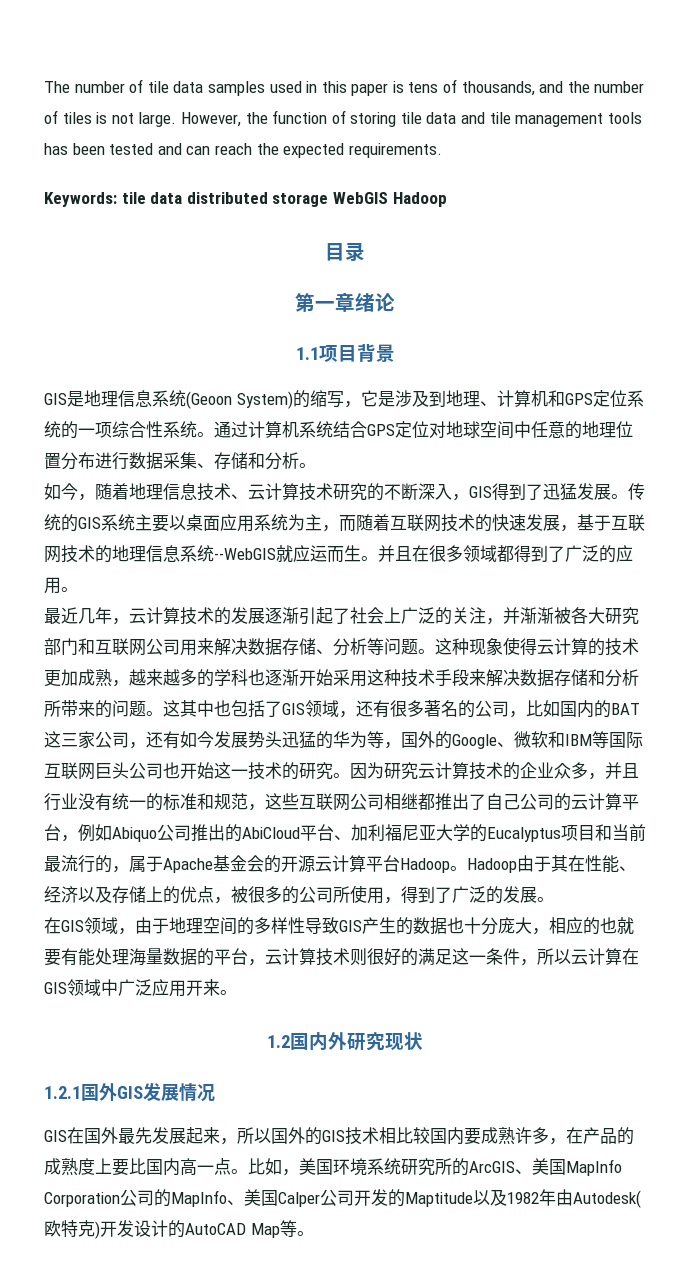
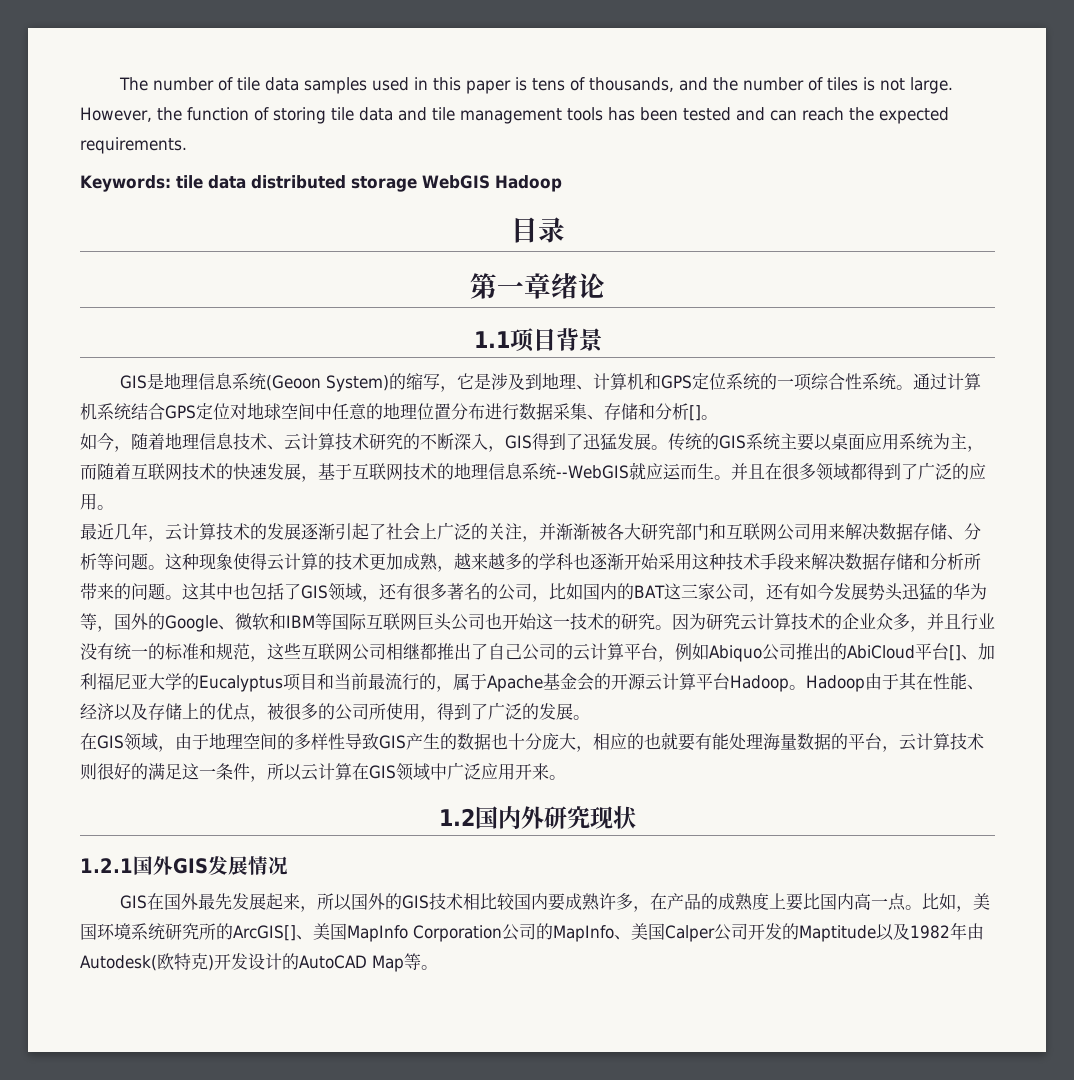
- 通过计算机系统结合GPS定位对地球空间中任意的地理位置分布进行数据采集、存储和分析。
+ 通过计算机系统结合GPS定位对地球空间中任意的地理位置分布进行数据采集、存储和分析[]。
- 因为研究云计算技术的企业众多，并且行业没有统一的标准和规范，这些互联网公司相继都推出了自己公司的云计算平台，例如Abiquo公司推出的AbiCloud平台、加利福尼亚大学的Eucalyptus项目和当前最流行的，属于Apache基金会的开源云计算平台Hadoop。
+ 因为研究云计算技术的企业众多，并且行业没有统一的标准和规范，这些互联网公司相继都推出了自己公司的云计算平台，例如Abiquo公司推出的AbiCloud平台[]、加利福尼亚大学的Eucalyptus项目和当前最流行的，属于Apache基金会的开源云计算平台Hadoop。
- 比如，美国环境系统研究所的ArcGIS、美国MapInfo Corporation公司的MapInfo、美国Calper公司开发的Maptitude以及1982年由Autodesk(欧特克)开发设计的AutoCAD Map等。
+ 比如，美国环境系统研究所的ArcGIS[]、美国MapInfo Corporation公司的MapInfo、美国Calper公司开发的Maptitude以及1982年由Autodesk(欧特克)开发设计的AutoCAD Map等。

